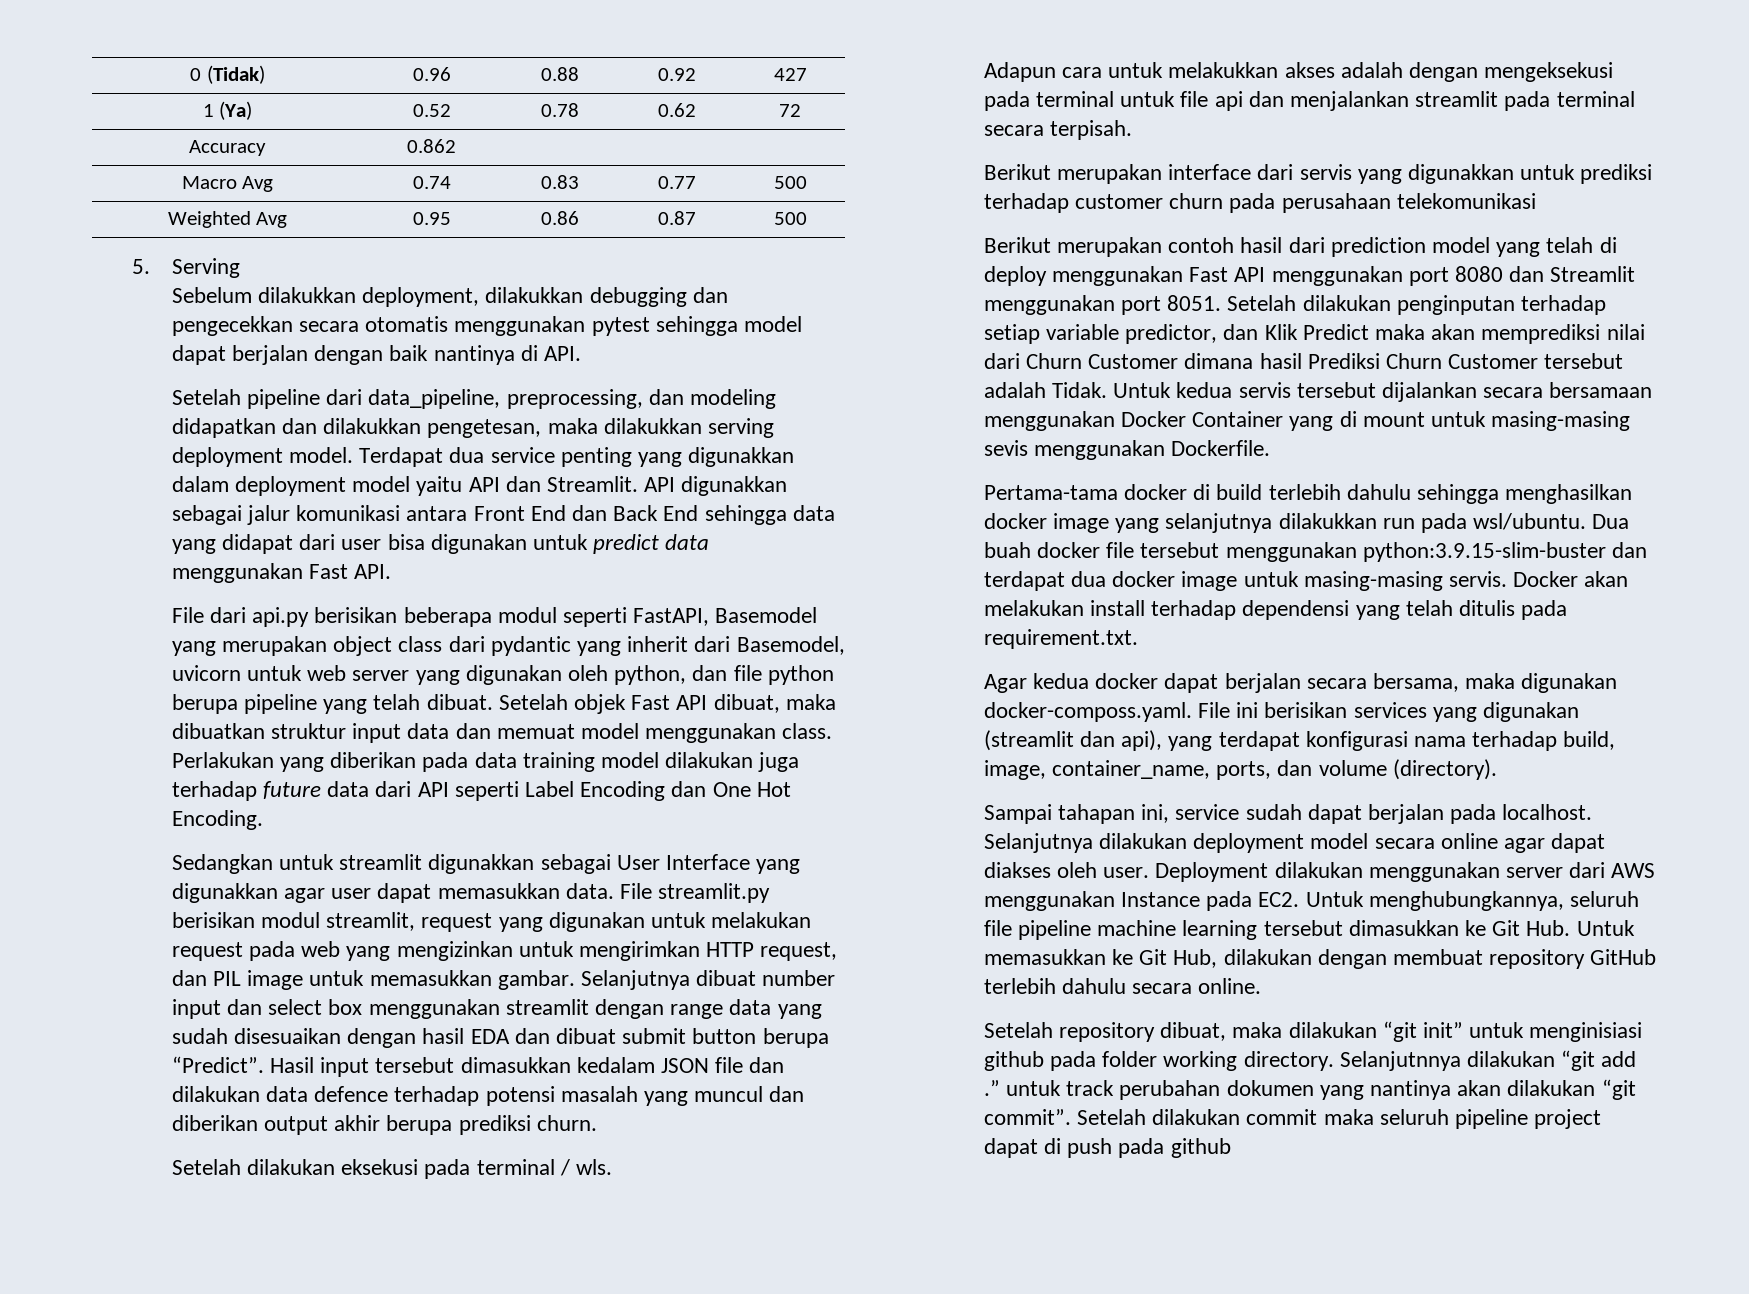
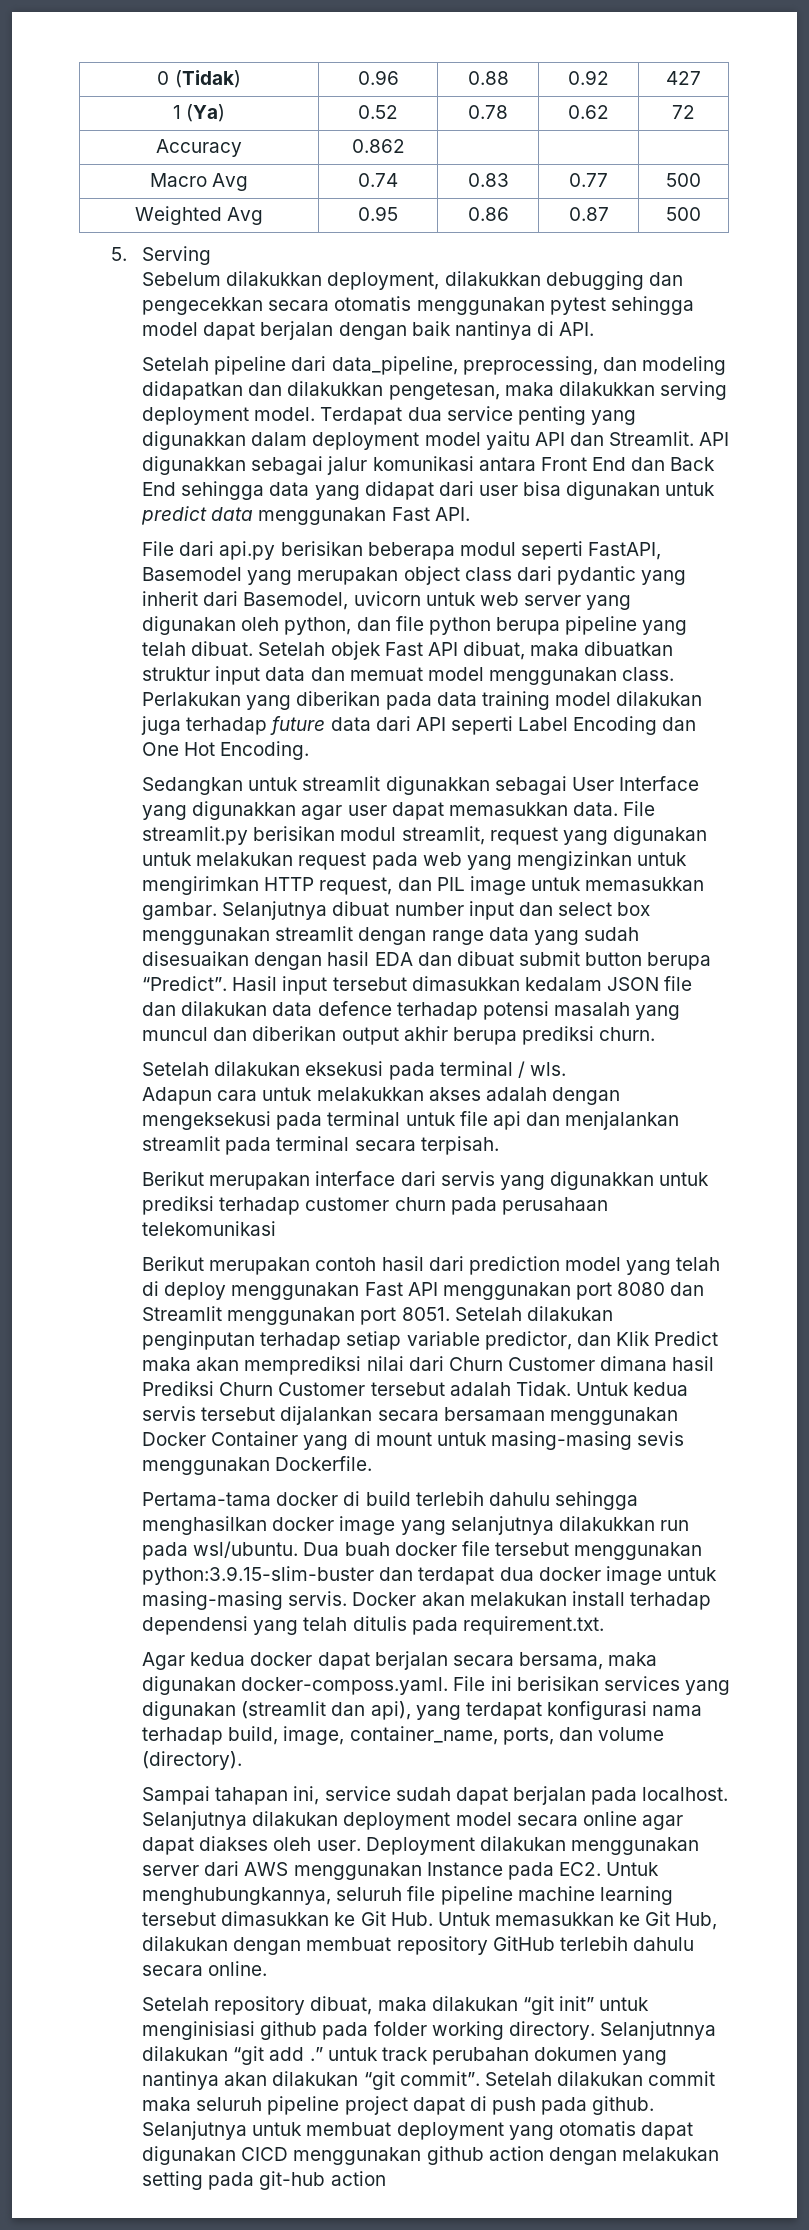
- Setelah dilakukan commit maka seluruh pipeline project dapat di push pada github
+ Setelah dilakukan commit maka seluruh pipeline project dapat di push pada github. Selanjutnya untuk membuat deployment yang otomatis dapat digunakan CICD menggunakan github action dengan melakukan setting pada git-hub action

